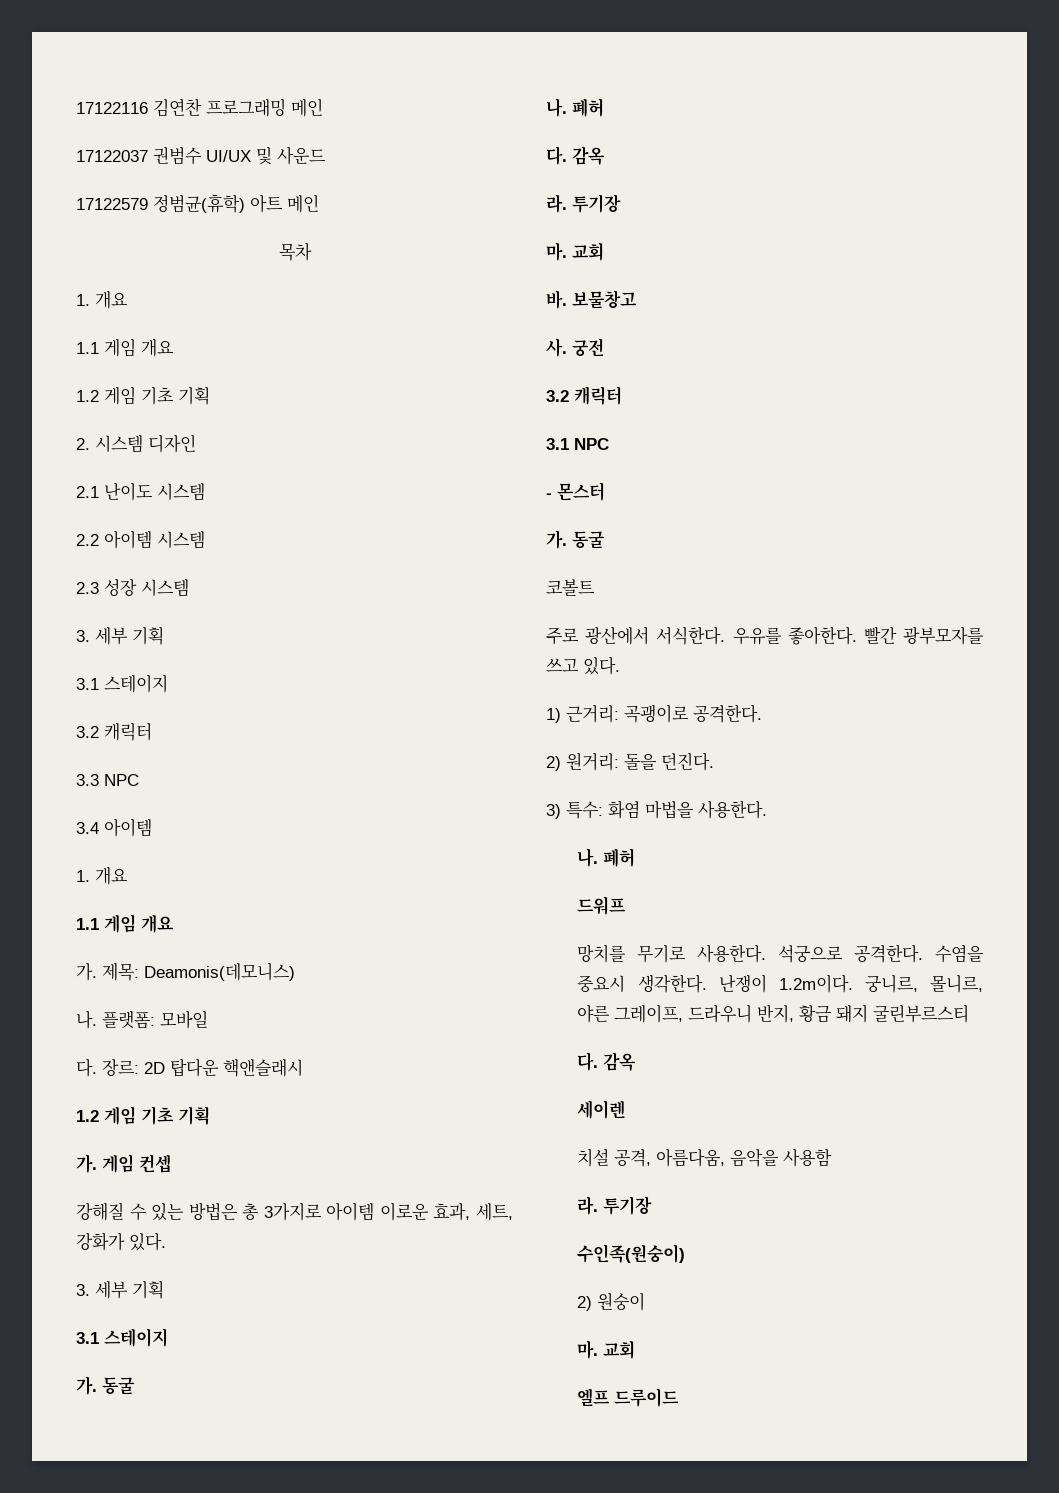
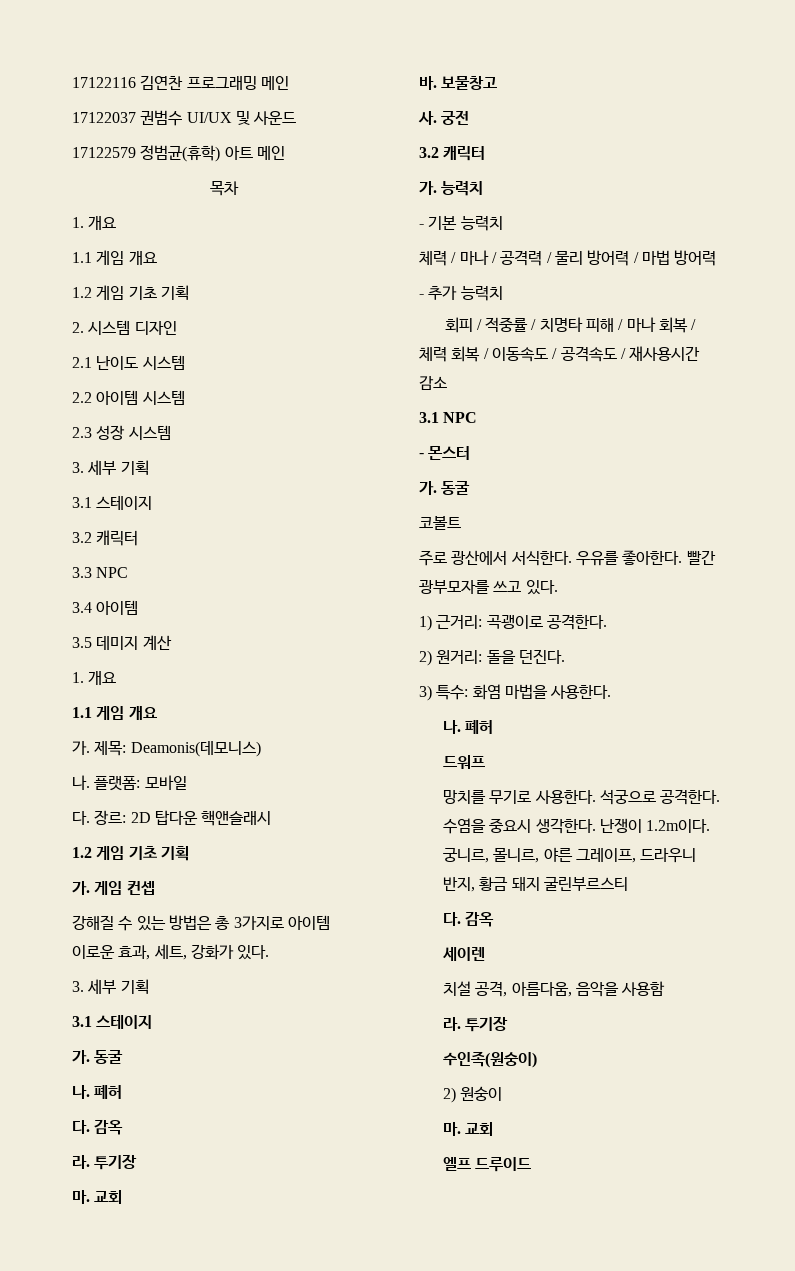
+ 3.5 데미지 계산
+ 가. 능력치
+ - 기본 능력치
+ 체력 / 마나 / 공격력 / 물리 방어력 / 마법 방어력
+ - 추가 능력치
+ 회피 / 적중률 / 치명타 피해 / 마나 회복 / 체력 회복 / 이동속도 / 공격속도 / 재사용시간 감소

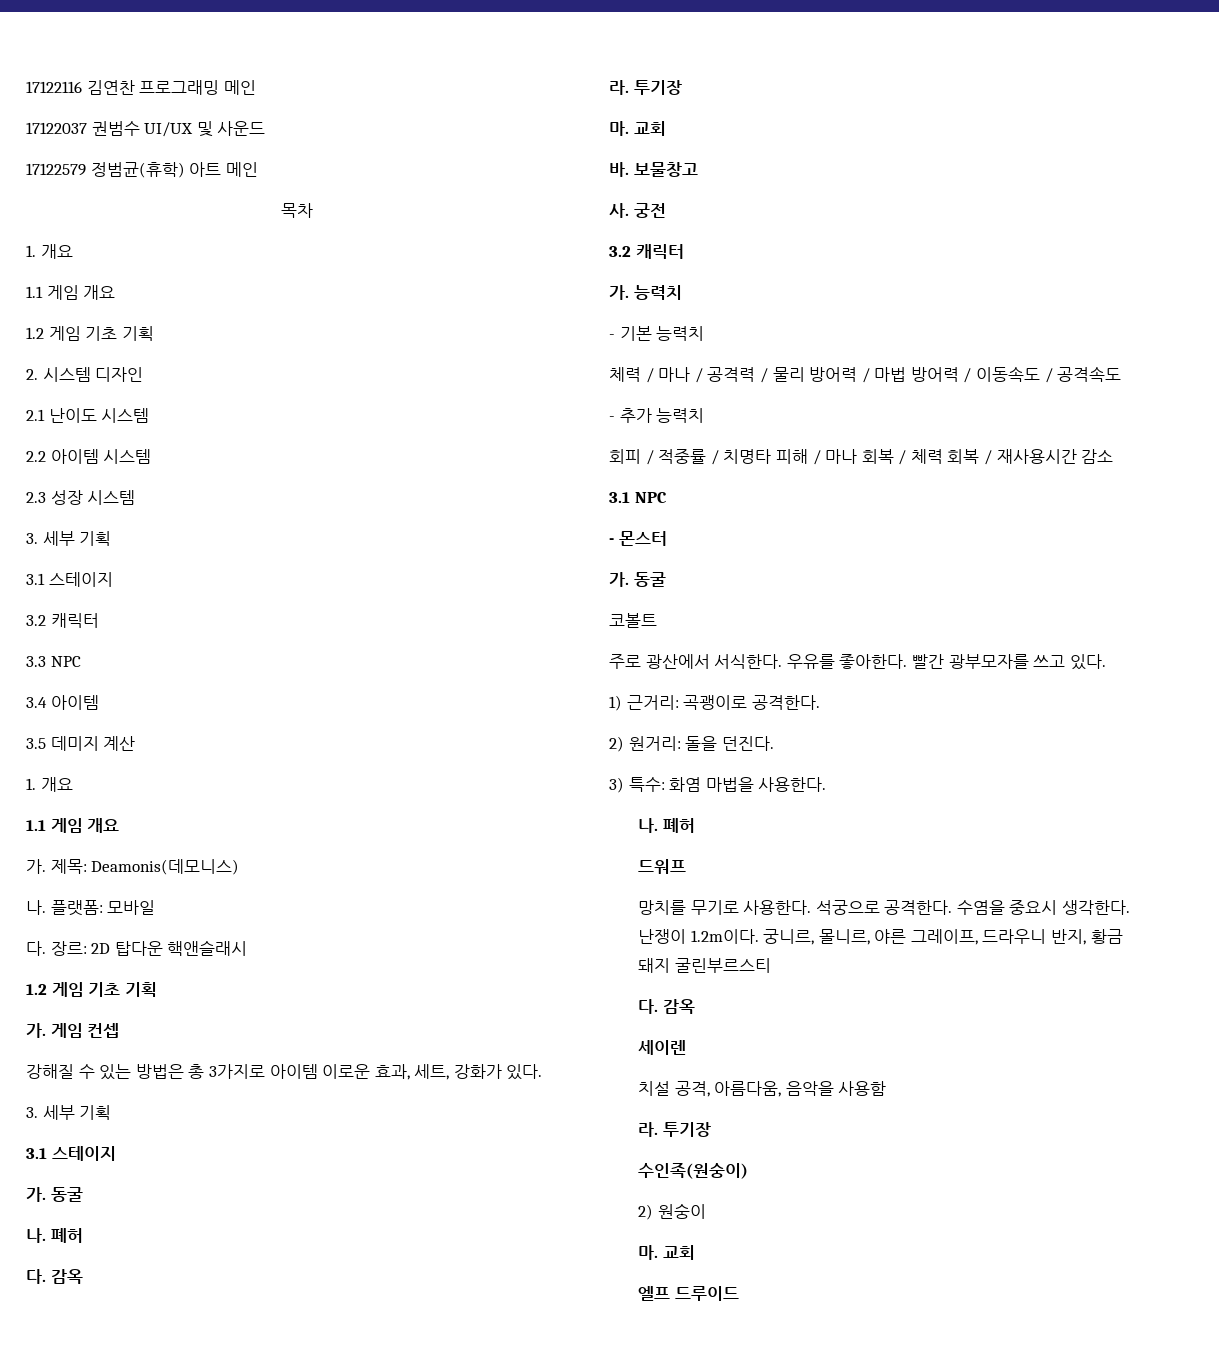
- 체력 / 마나 / 공격력 / 물리 방어력 / 마법 방어력
+ 체력 / 마나 / 공격력 / 물리 방어력 / 마법 방어력 / 이동속도 / 공격속도
- 회피 / 적중률 / 치명타 피해 / 마나 회복 / 체력 회복 / 이동속도 / 공격속도 / 재사용시간 감소
+ 회피 / 적중률 / 치명타 피해 / 마나 회복 / 체력 회복 / 재사용시간 감소

